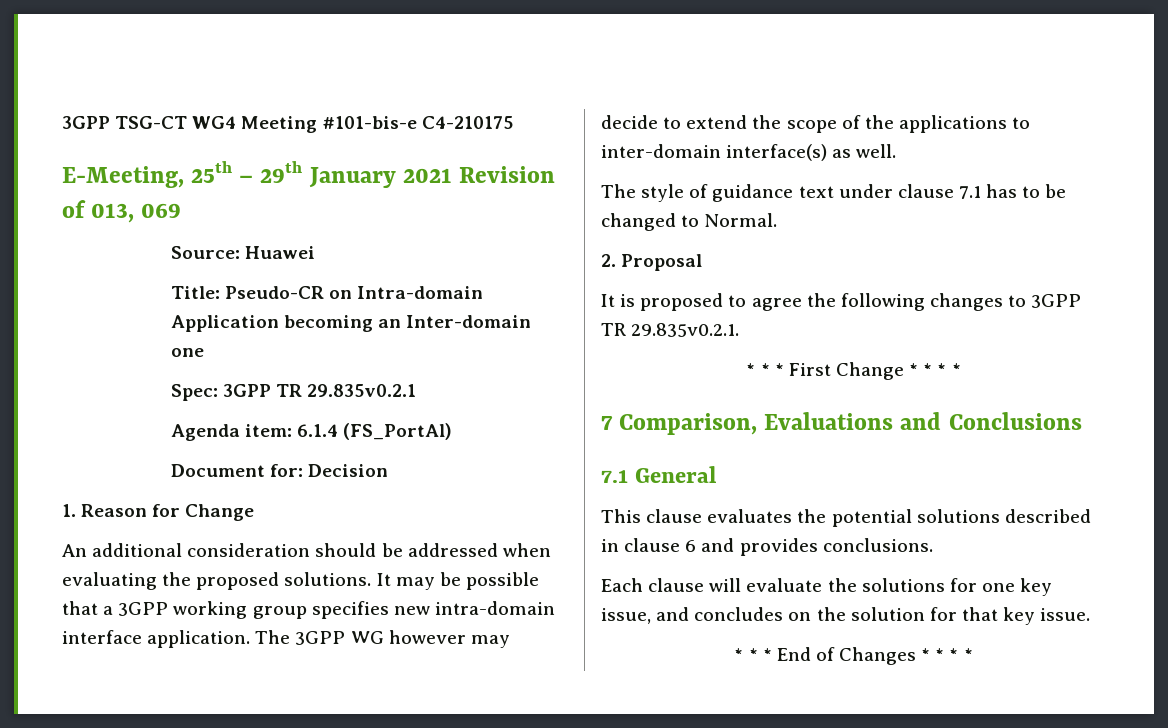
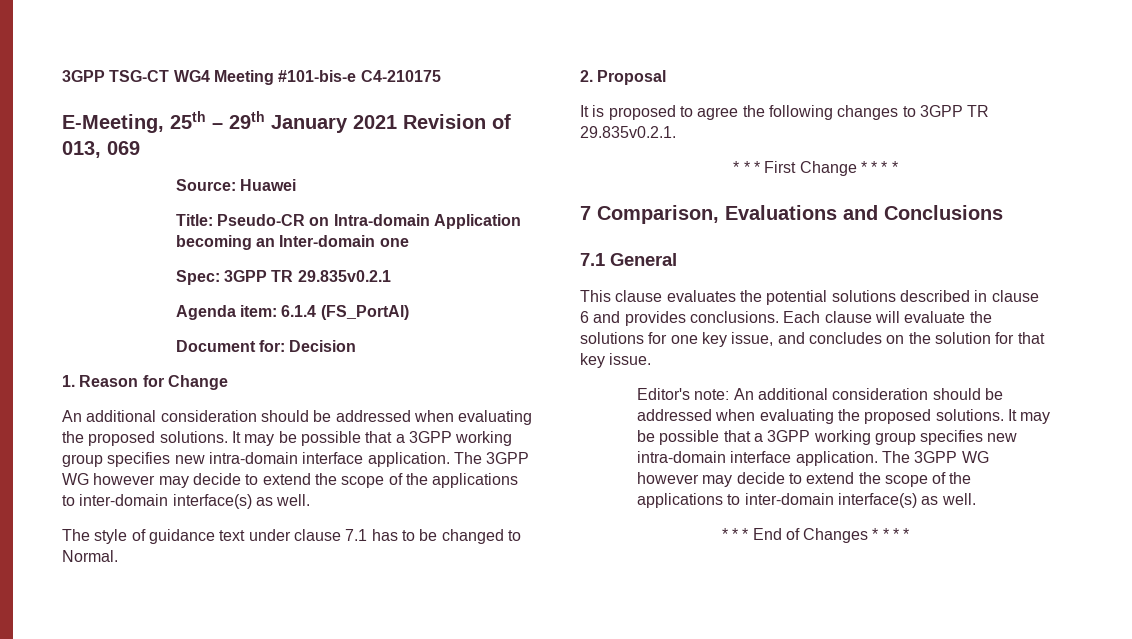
- This clause evaluates the potential solutions described in clause 6 and provides conclusions.
- Each clause will evaluate the solutions for one key issue, and concludes on the solution for that key issue.
+ This clause evaluates the potential solutions described in clause 6 and provides conclusions. Each clause will evaluate the solutions for one key issue, and concludes on the solution for that key issue.
+ Editor's note: An additional consideration should be addressed when evaluating the proposed solutions. It may be possible that a 3GPP working group specifies new intra-domain interface application. The 3GPP WG however may decide to extend the scope of the applications to inter-domain interface(s) as well.

